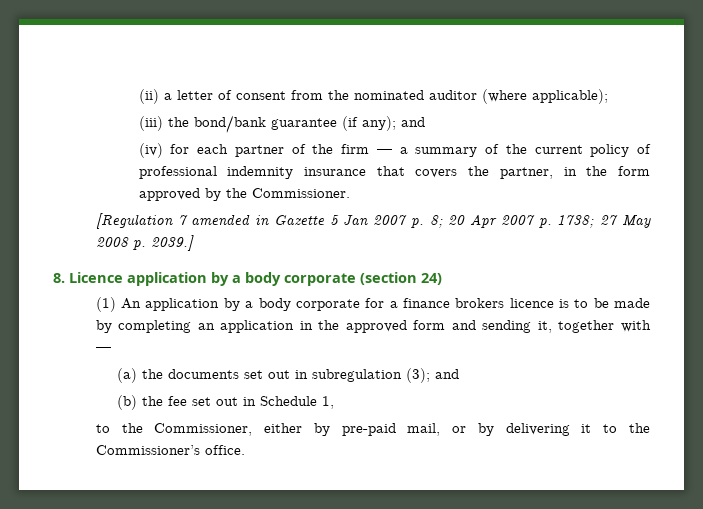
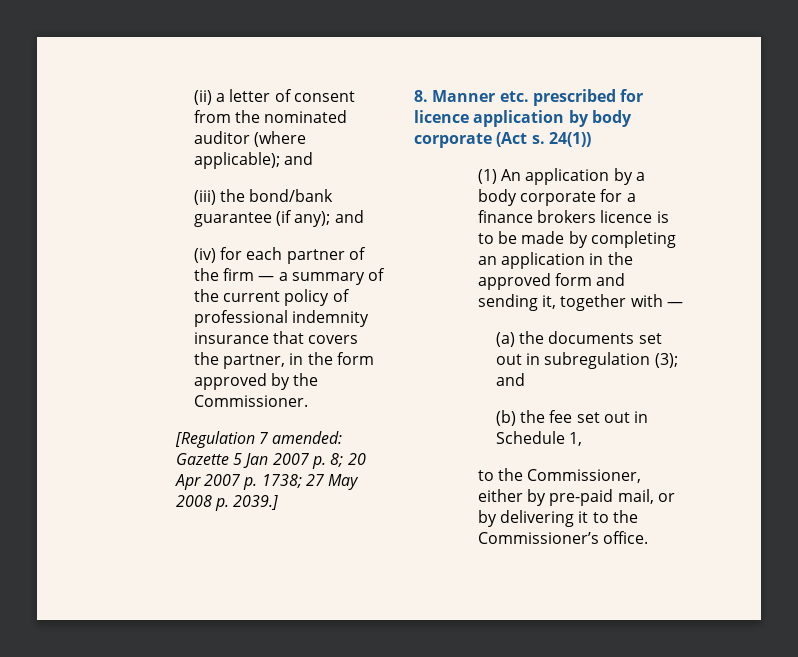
- (ii) a letter of consent from the nominated auditor (where applicable);
+ (ii) a letter of consent from the nominated auditor (where applicable); and
- [Regulation 7 amended in Gazette 5 Jan 2007 p. 8; 20 Apr 2007 p. 1738; 27 May 2008 p. 2039.]
+ [Regulation 7 amended: Gazette 5 Jan 2007 p. 8; 20 Apr 2007 p. 1738; 27 May 2008 p. 2039.]
- 8. Licence application by a body corporate (section 24)
+ 8. Manner etc. prescribed for licence application by body corporate (Act s. 24(1))

